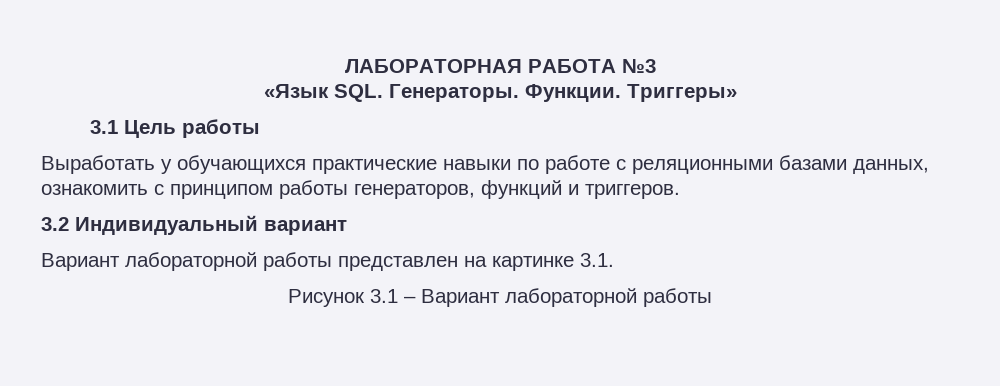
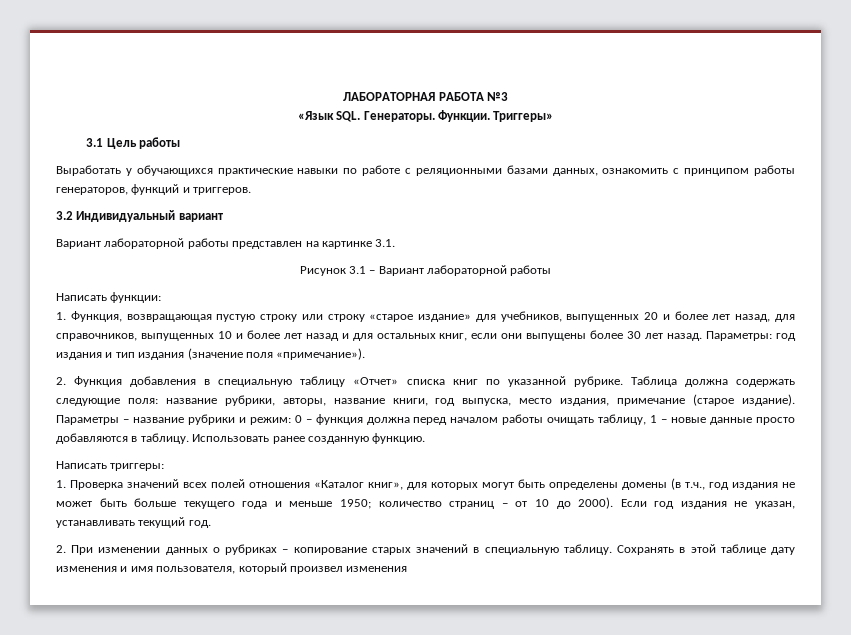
+ Написать функции:
+ 1. Функция, возвращающая пустую строку или строку «старое издание» для учебников, выпущенных 20 и более лет назад, для справочников, выпущенных 10 и более лет назад и для остальных книг, если они выпущены более 30 лет назад. Параметры: год издания и тип издания (значение поля «примечание»).
+ 2. Функция добавления в специальную таблицу «Отчет» списка книг по указанной рубрике. Таблица должна содержать следующие поля: название рубрики, авторы, название книги, год выпуска, место издания, примечание (старое издание). Параметры – название рубрики и режим: 0 – функция должна перед началом работы очищать таблицу, 1 – новые данные просто добавляются в таблицу. Использовать ранее созданную функцию.
+ Написать триггеры:
+ 1. Проверка значений всех полей отношения «Каталог книг», для которых могут быть определены домены (в т.ч., год издания не может быть больше текущего года и меньше 1950; количество страниц – от 10 до 2000). Если год издания не указан, устанавливать текущий год.
+ 2. При изменении данных о рубриках – копирование старых значений в специальную таблицу. Сохранять в этой таблице дату изменения и имя пользователя, который произвел изменения

